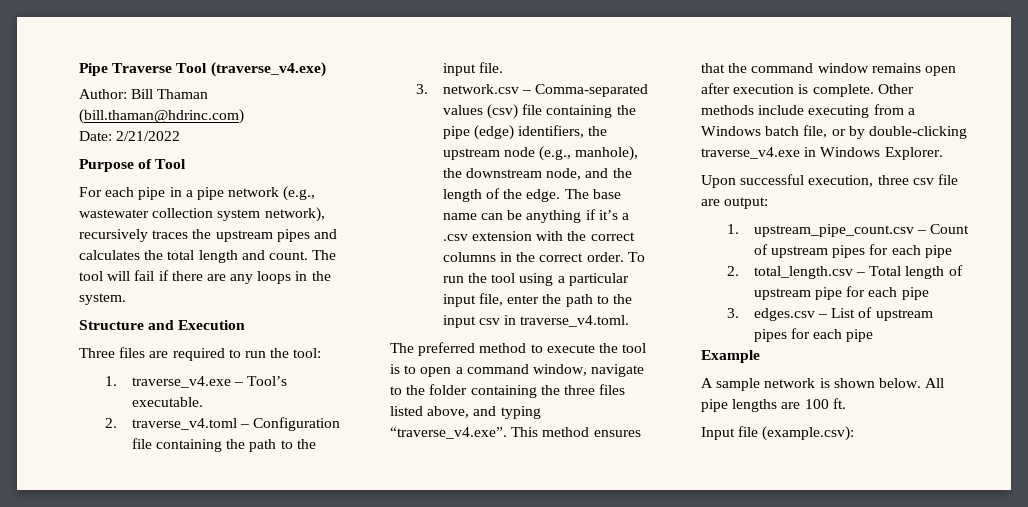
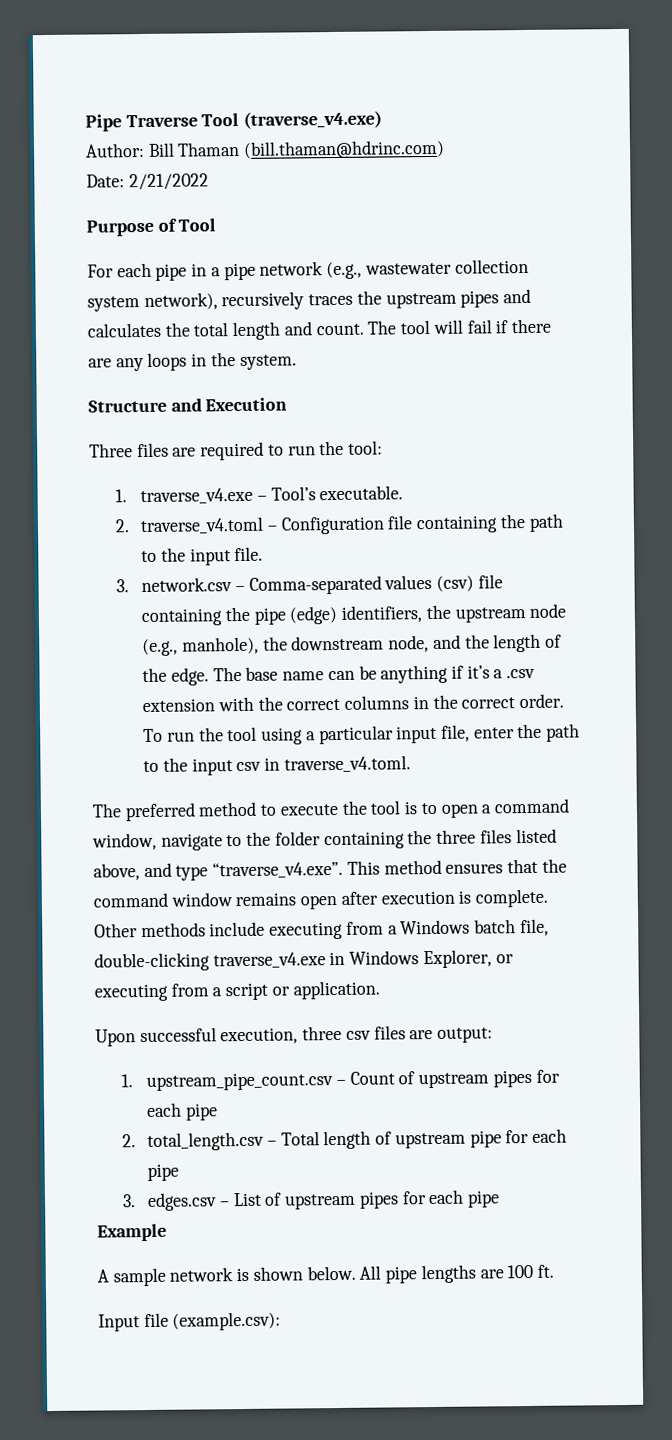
- The preferred method to execute the tool is to open a command window, navigate to the folder containing the three files listed above, and typing “traverse_v4.exe”. This method ensures that the command window remains open after execution is complete.
+ The preferred method to execute the tool is to open a command window, navigate to the folder containing the three files listed above, and type “traverse_v4.exe”. This method ensures that the command window remains open after execution is complete.
- Other methods include executing from a Windows batch file, or by double-clicking traverse_v4.exe in Windows Explorer.
+ Other methods include executing from a Windows batch file, double-clicking traverse_v4.exe in Windows Explorer, or executing from a script or application.
- Upon successful execution, three csv file are output:
+ Upon successful execution, three csv files are output:

